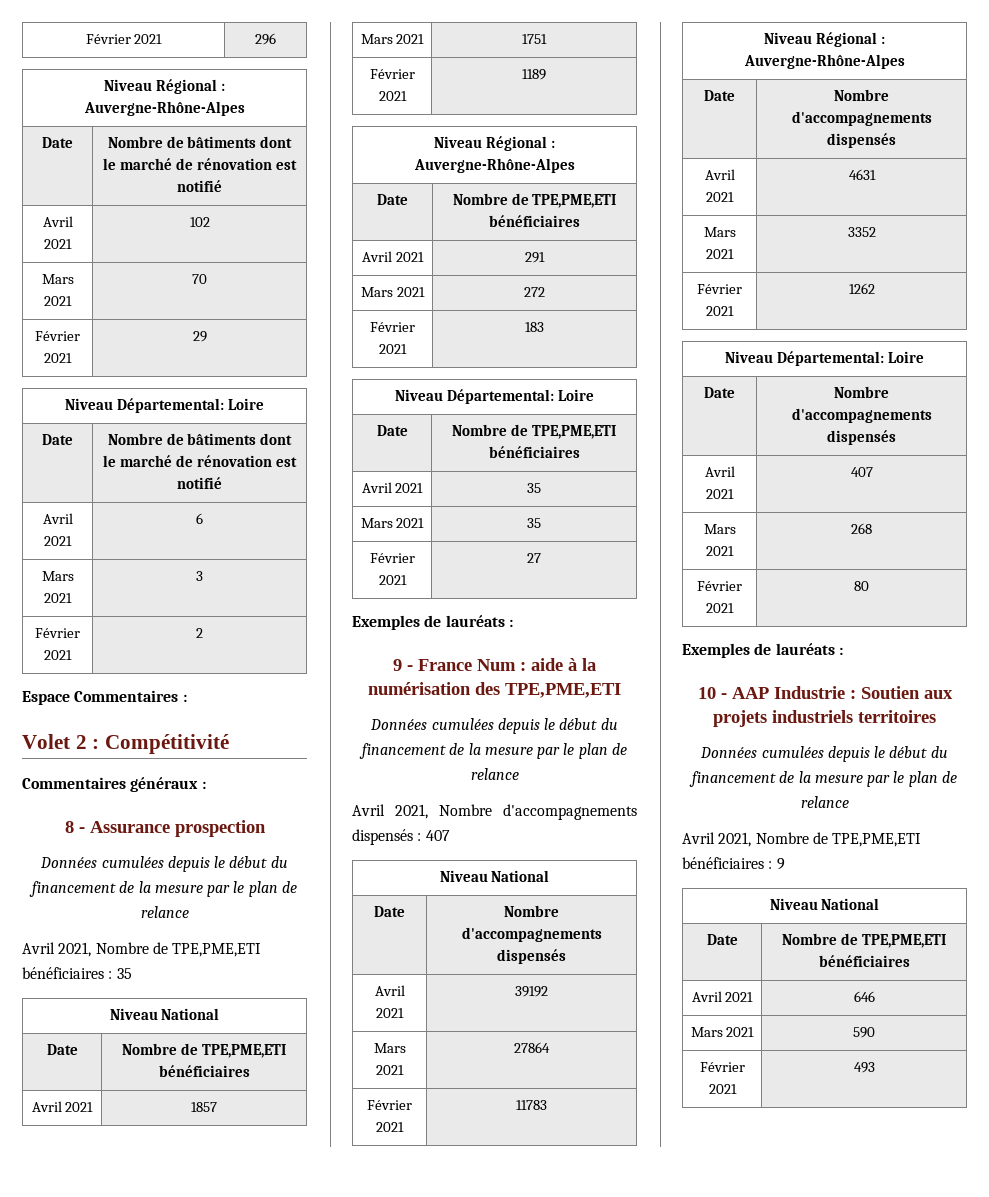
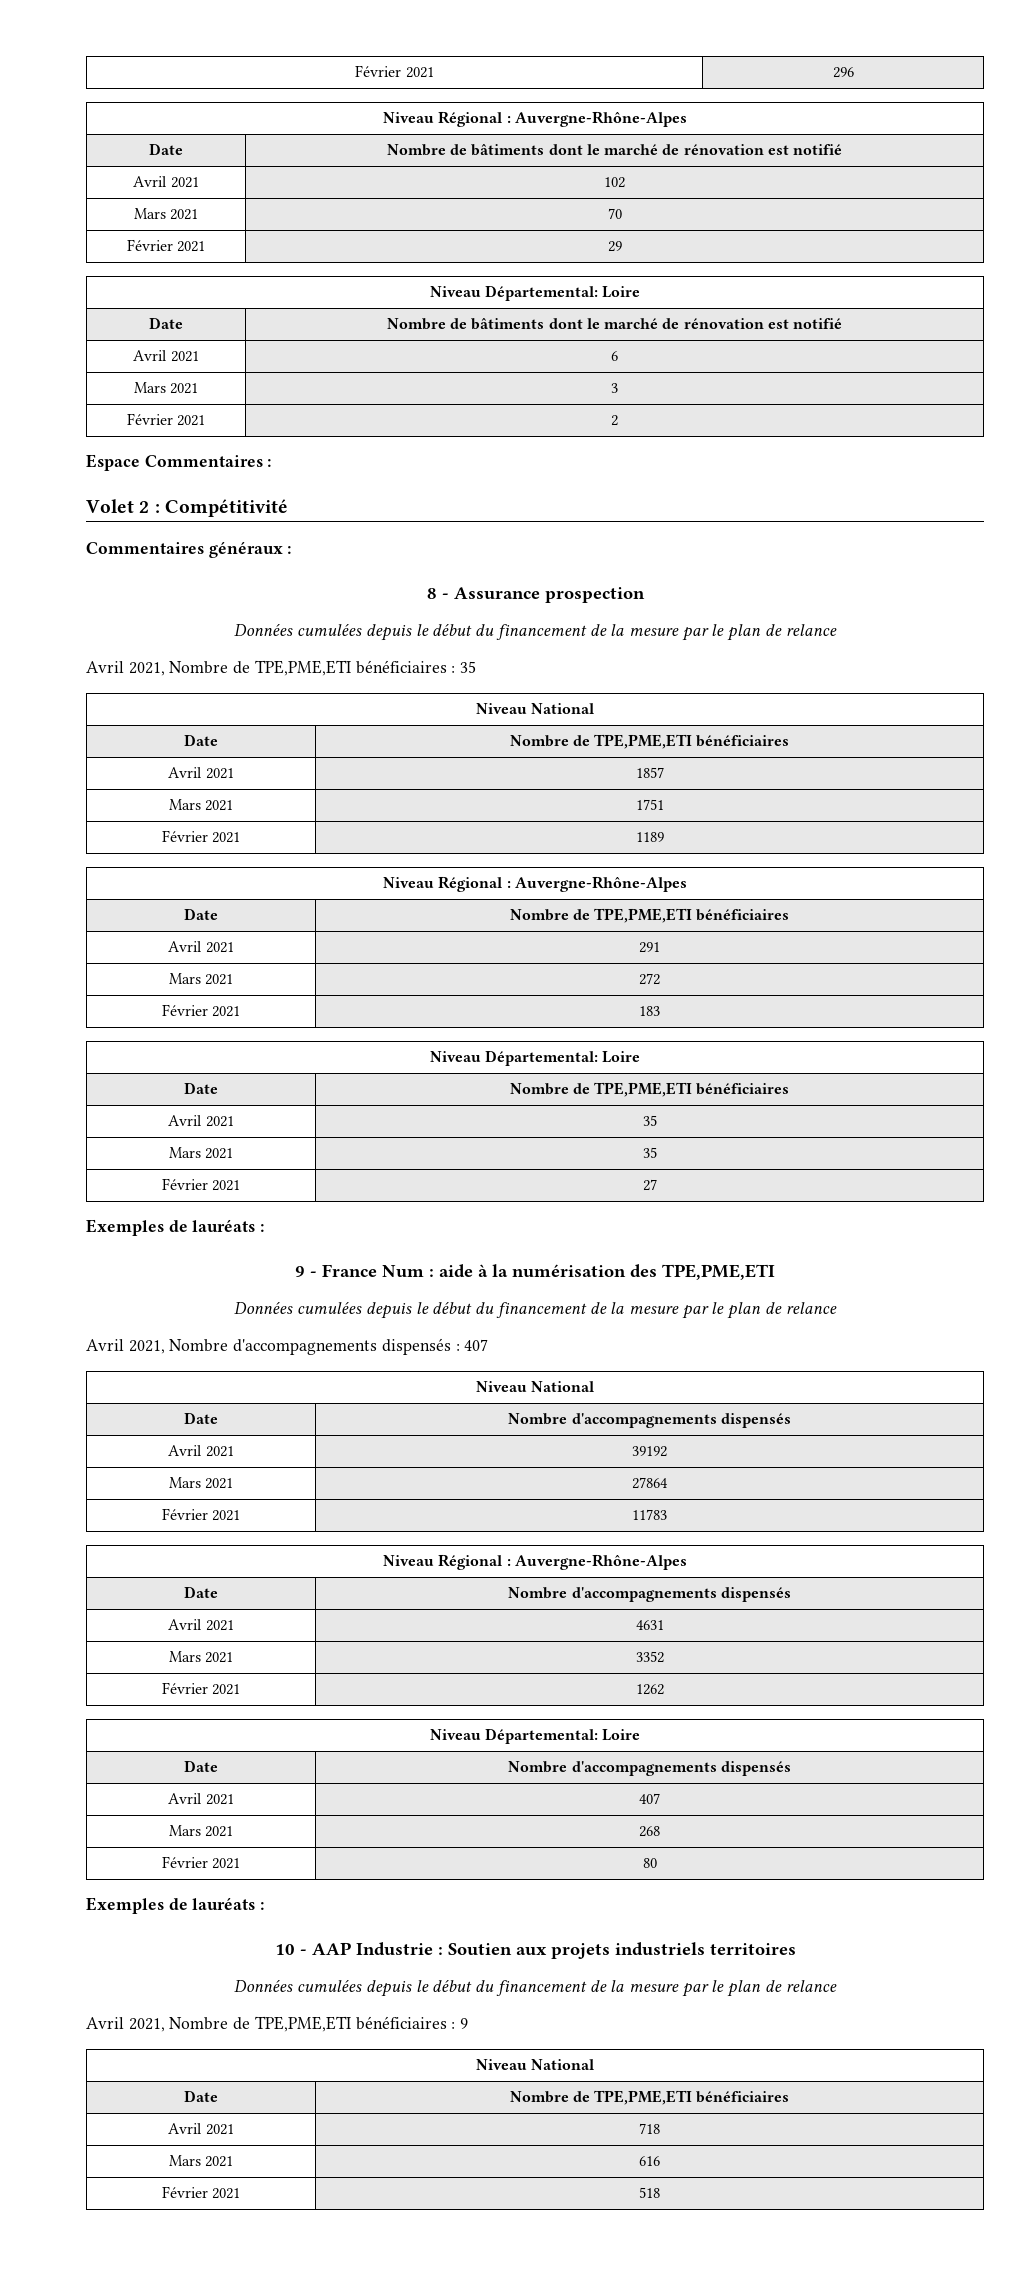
- Avril 2021 | 646
- Mars 2021 | 590
- Février 2021 | 493
+ Avril 2021 | 718
+ Mars 2021 | 616
+ Février 2021 | 518

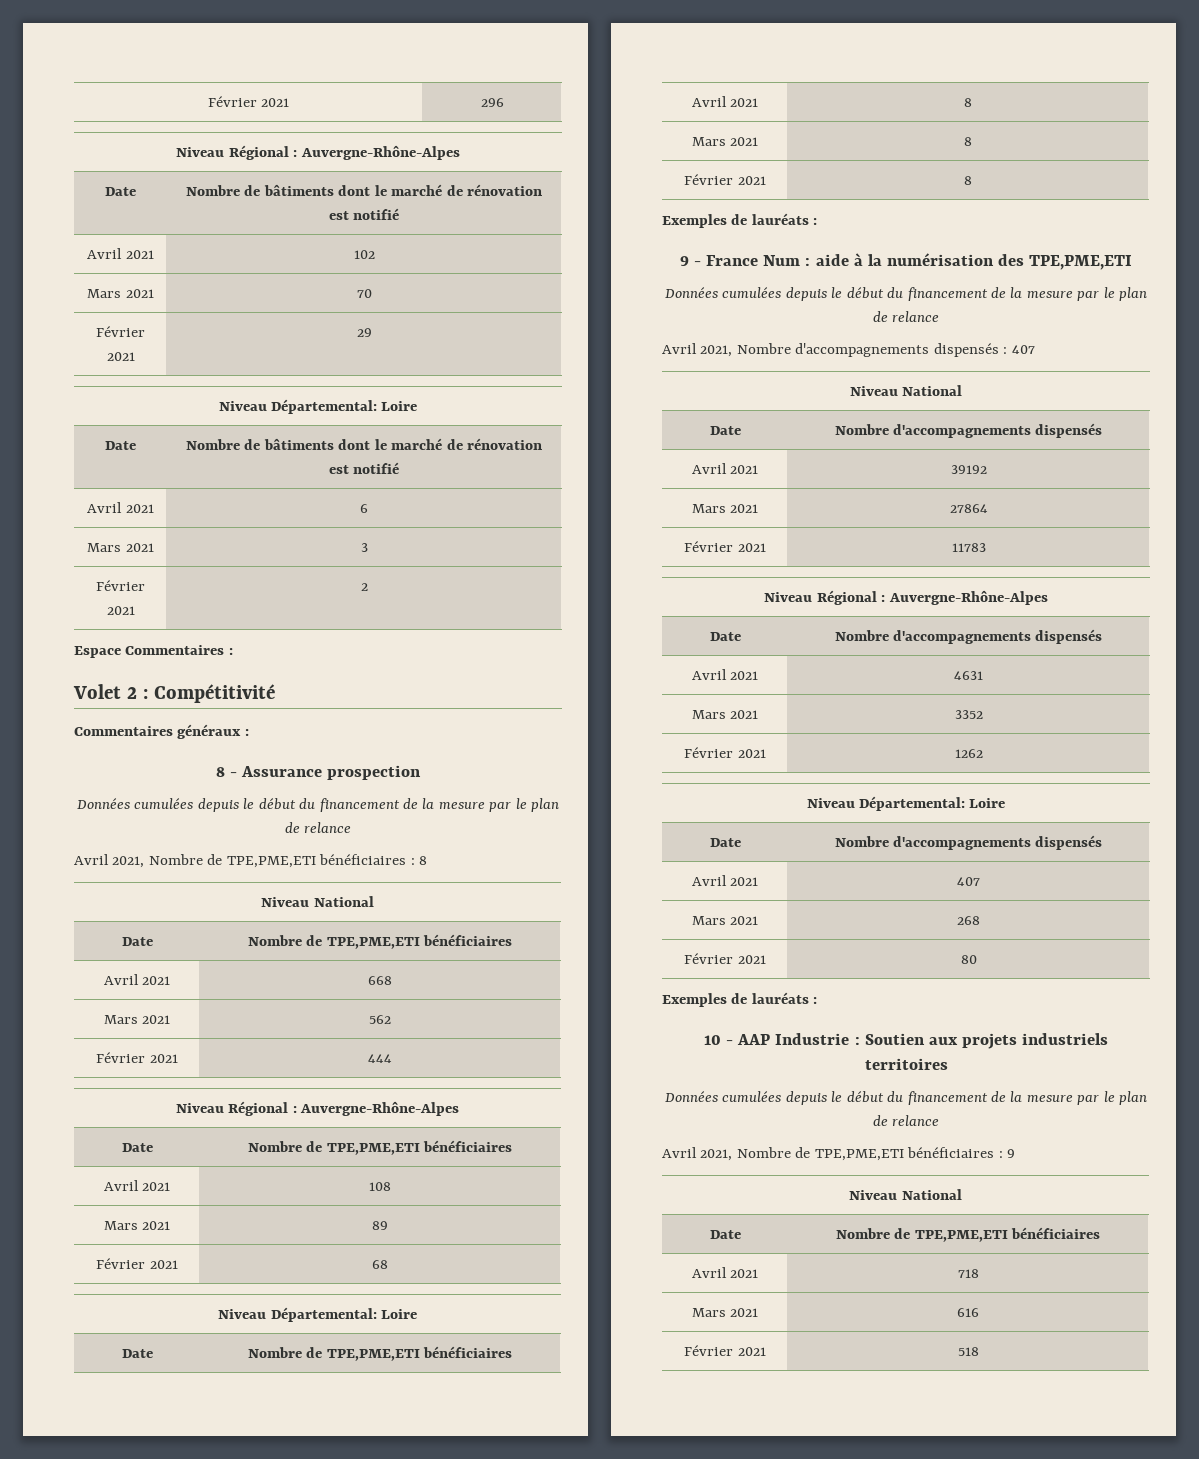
- Avril 2021, Nombre de TPE,PME,ETI bénéficiaires : 35
+ Avril 2021, Nombre de TPE,PME,ETI bénéficiaires : 8
  Niveau National
  Date | Nombre de TPE,PME,ETI bénéficiaires
- Avril 2021 | 1857
- Mars 2021 | 1751
- Février 2021 | 1189
+ Avril 2021 | 668
+ Mars 2021 | 562
+ Février 2021 | 444
- Avril 2021 | 291
- Mars 2021 | 272
- Février 2021 | 183
+ Avril 2021 | 108
+ Mars 2021 | 89
+ Février 2021 | 68
- Avril 2021 | 35
- Mars 2021 | 35
- Février 2021 | 27
+ Avril 2021 | 8
+ Mars 2021 | 8
+ Février 2021 | 8

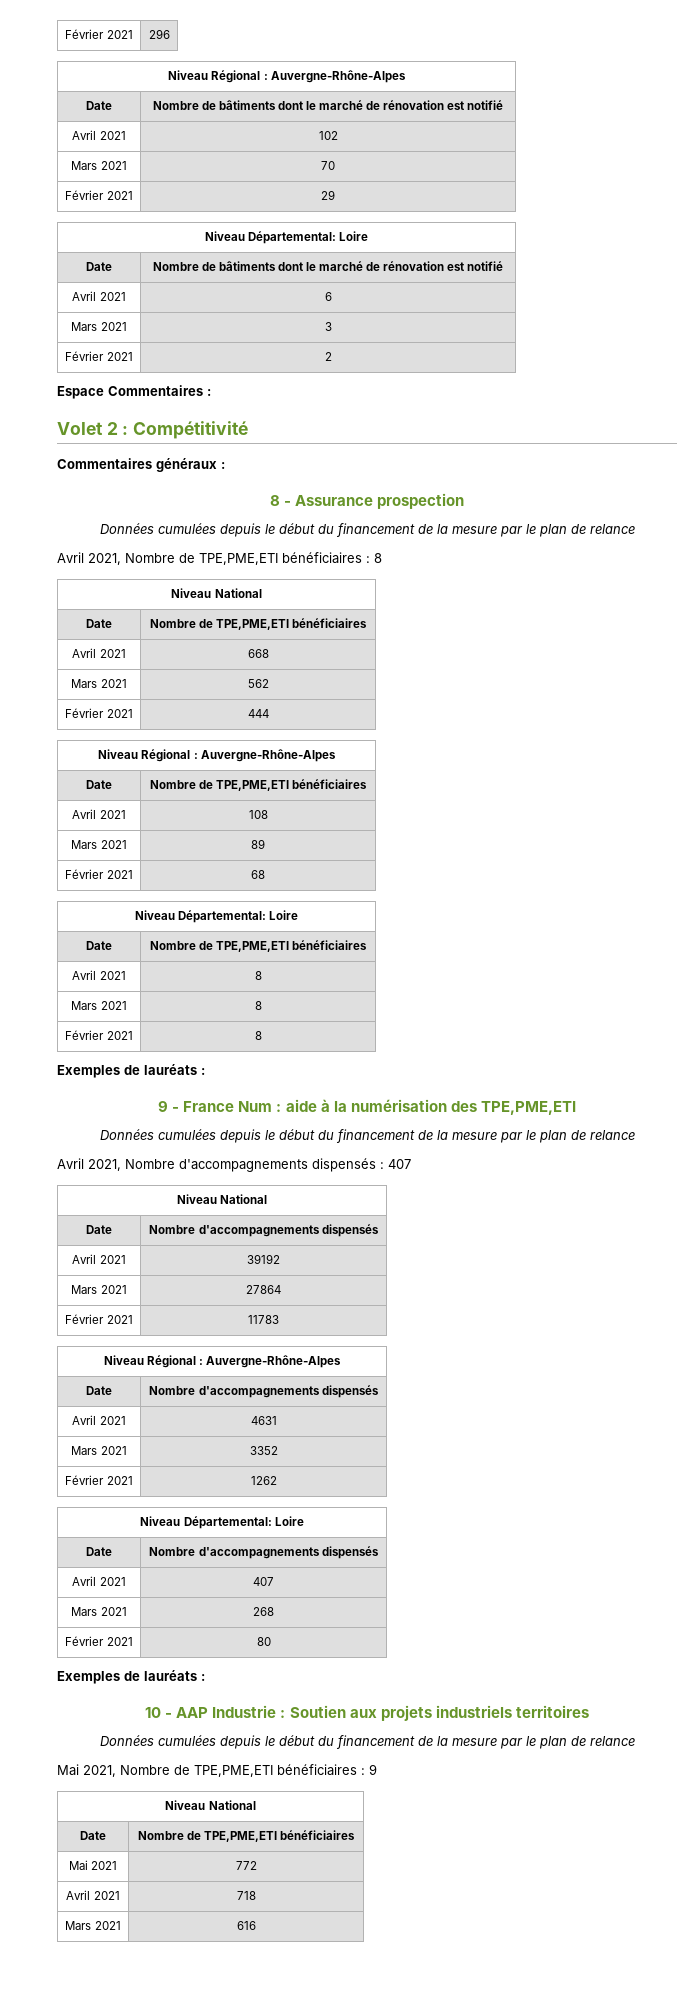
- Avril 2021, Nombre de TPE,PME,ETI bénéficiaires : 9
+ Mai 2021, Nombre de TPE,PME,ETI bénéficiaires : 9
+ Mai 2021 | 772
- Février 2021 | 518

